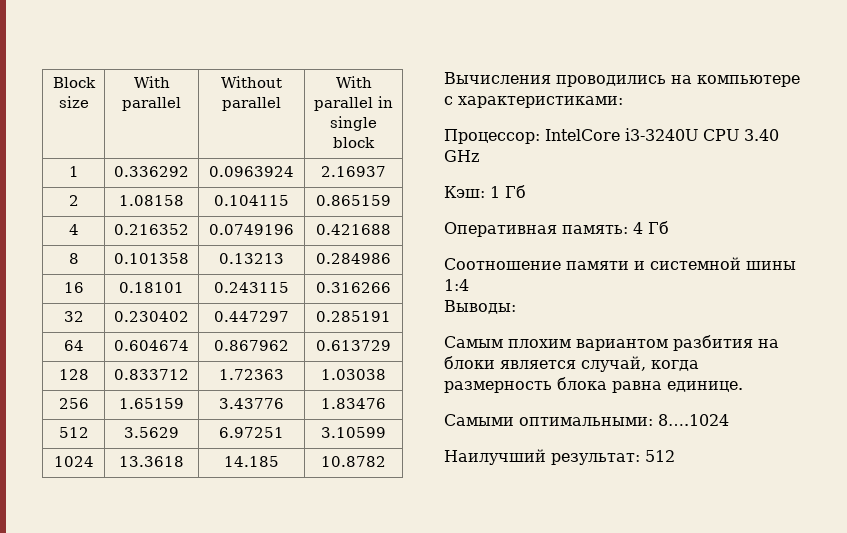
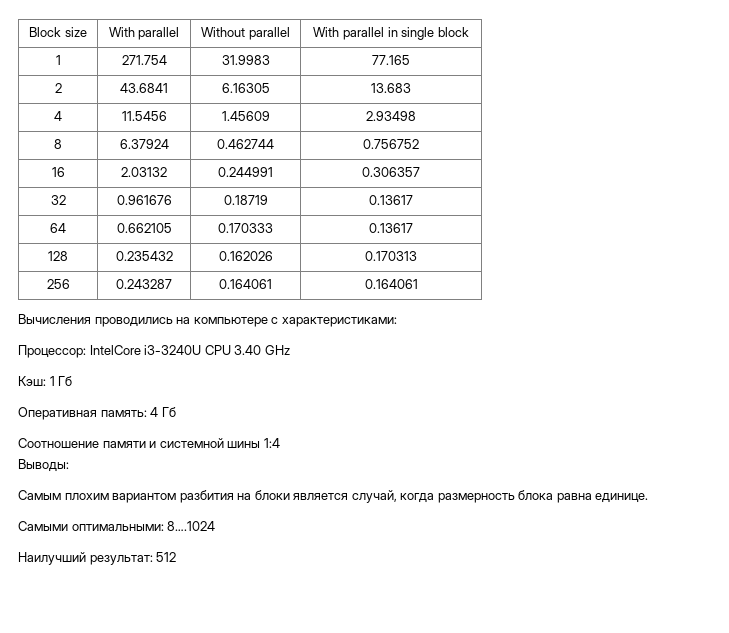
- 1 | 0.336292 | 0.0963924 | 2.16937
- 2 | 1.08158 | 0.104115 | 0.865159
- 4 | 0.216352 | 0.0749196 | 0.421688
- 8 | 0.101358 | 0.13213 | 0.284986
- 16 | 0.18101 | 0.243115 | 0.316266
- 32 | 0.230402 | 0.447297 | 0.285191
- 64 | 0.604674 | 0.867962 | 0.613729
- 128 | 0.833712 | 1.72363 | 1.03038
- 256 | 1.65159 | 3.43776 | 1.83476
- 512 | 3.5629 | 6.97251 | 3.10599
- 1024 | 13.3618 | 14.185 | 10.8782
+ 1 | 271.754 | 31.9983 | 77.165
+ 2 | 43.6841 | 6.16305 | 13.683
+ 4 | 11.5456 | 1.45609 | 2.93498
+ 8 | 6.37924 | 0.462744 | 0.756752
+ 16 | 2.03132 | 0.244991 | 0.306357
+ 32 | 0.961676 | 0.18719 | 0.13617
+ 64 | 0.662105 | 0.170333 | 0.13617
+ 128 | 0.235432 | 0.162026 | 0.170313
+ 256 | 0.243287 | 0.164061 | 0.164061

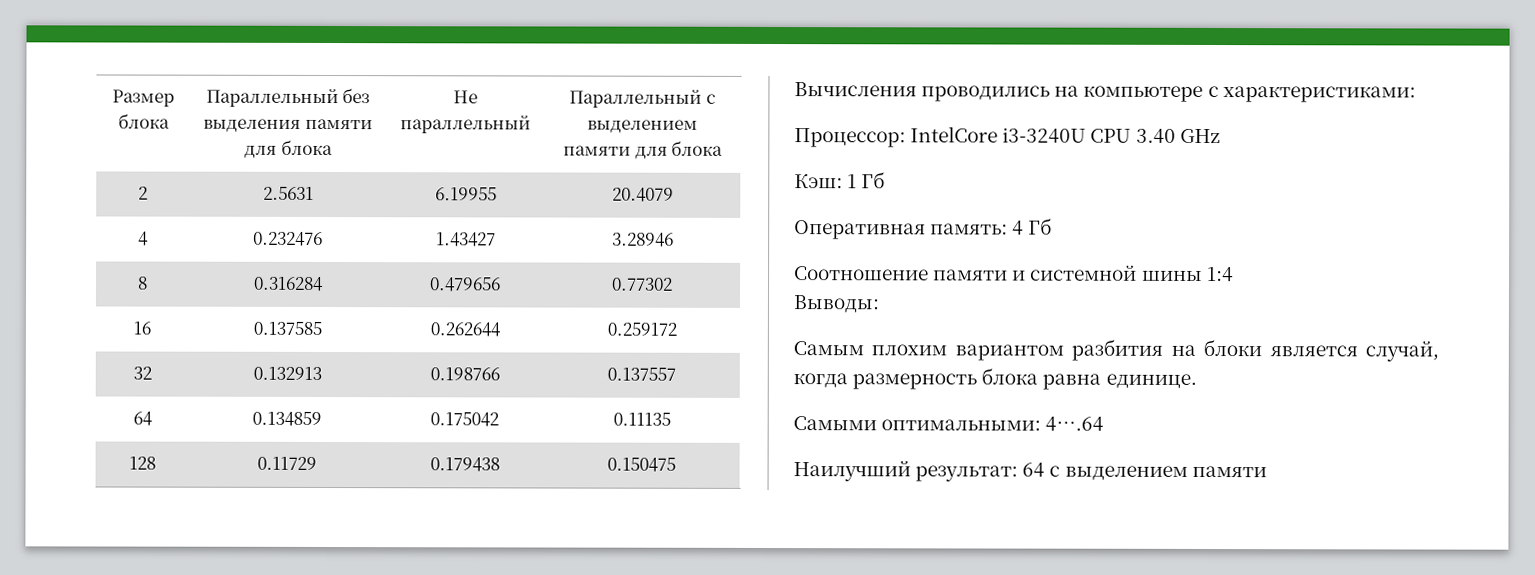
- Block size | With parallel | Without parallel | With parallel in single block
- 1 | 271.754 | 31.9983 | 77.165
- 2 | 43.6841 | 6.16305 | 13.683
- 4 | 11.5456 | 1.45609 | 2.93498
- 8 | 6.37924 | 0.462744 | 0.756752
- 16 | 2.03132 | 0.244991 | 0.306357
- 32 | 0.961676 | 0.18719 | 0.13617
- 64 | 0.662105 | 0.170333 | 0.13617
- 128 | 0.235432 | 0.162026 | 0.170313
- 256 | 0.243287 | 0.164061 | 0.164061
+ Размер блока | Параллельный без выделения памяти для блока | Не параллельный | Параллельный с выделением памяти для блока
+ 2 | 2.5631 | 6.19955 | 20.4079
+ 4 | 0.232476 | 1.43427 | 3.28946
+ 8 | 0.316284 | 0.479656 | 0.77302
+ 16 | 0.137585 | 0.262644 | 0.259172
+ 32 | 0.132913 | 0.198766 | 0.137557
+ 64 | 0.134859 | 0.175042 | 0.11135
+ 128 | 0.11729 | 0.179438 | 0.150475
- Самыми оптимальными: 8….1024
+ Самыми оптимальными: 4….64
- Наилучший результат: 512
+ Наилучший результат: 64 с выделением памяти

